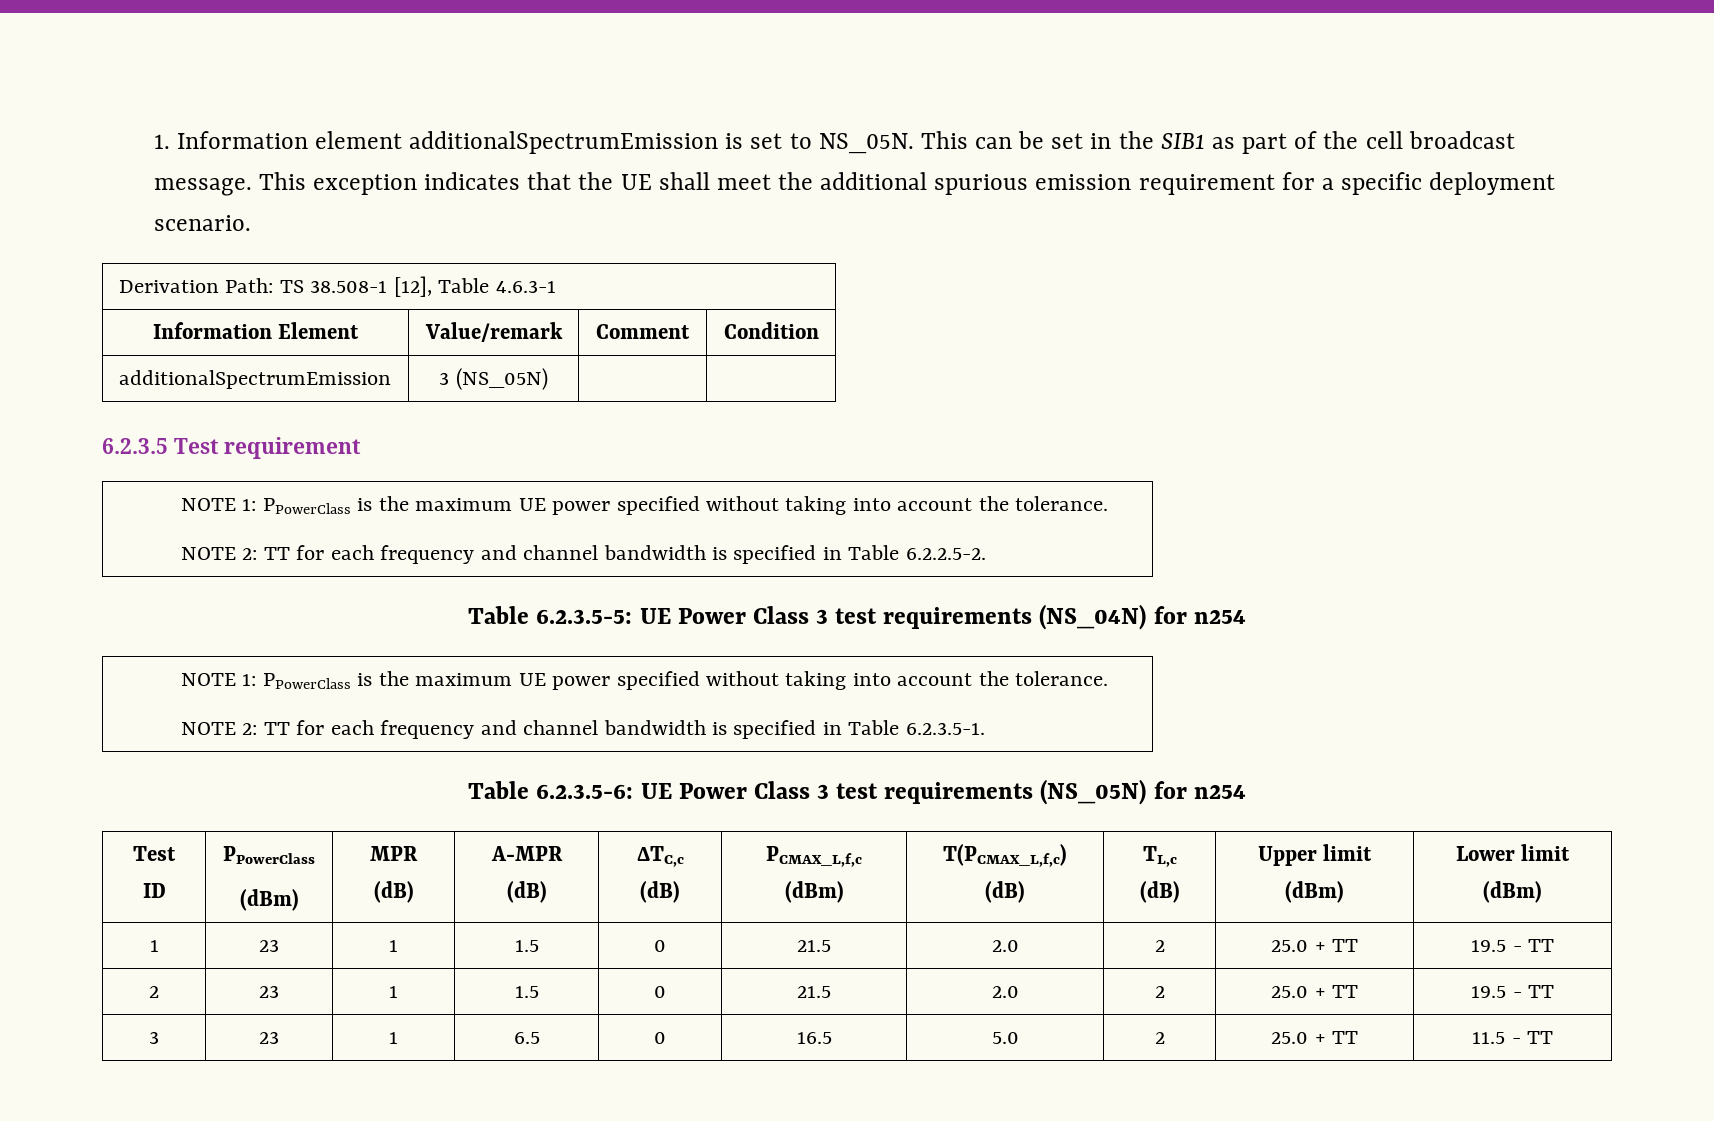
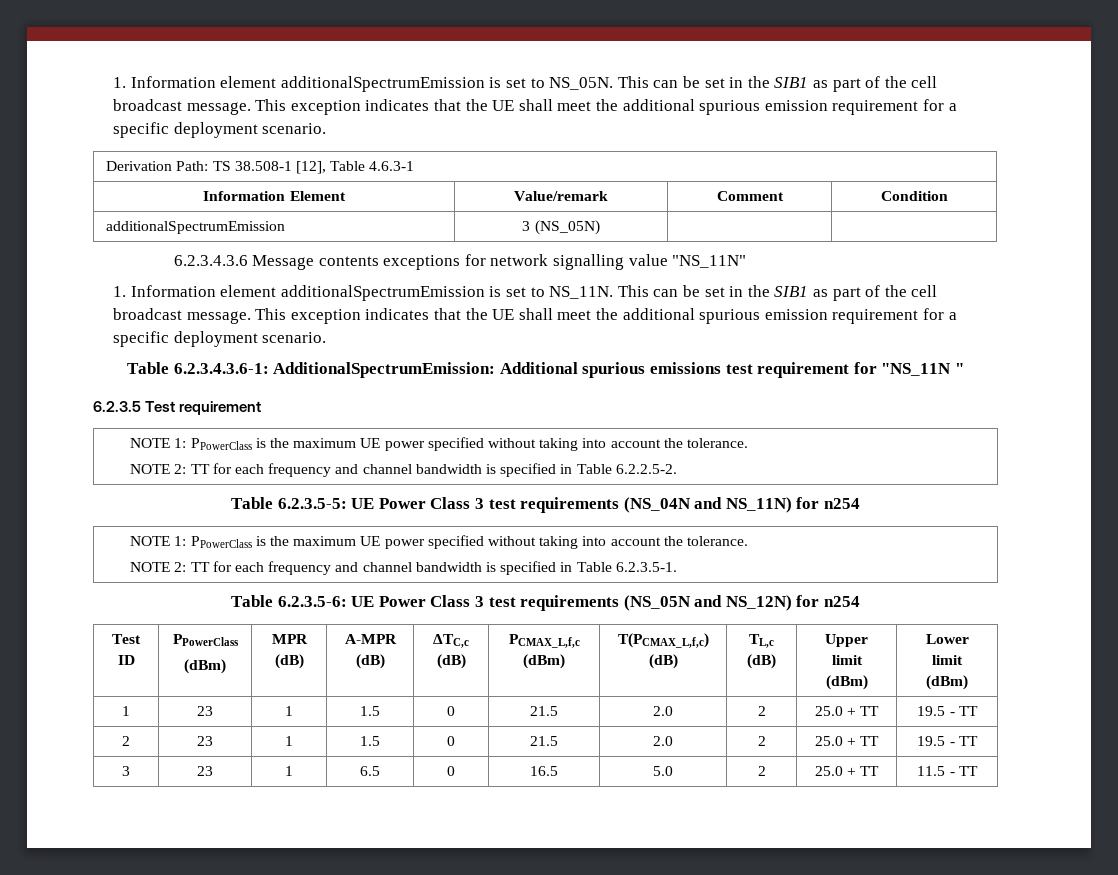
+ 6.2.3.4.3.6 Message contents exceptions for network signalling value "NS_11N"
+ 1. Information element additionalSpectrumEmission is set to NS_11N. This can be set in the SIB1 as part of the cell broadcast message. This exception indicates that the UE shall meet the additional spurious emission requirement for a specific deployment scenario.
+ Table 6.2.3.4.3.6-1: AdditionalSpectrumEmission: Additional spurious emissions test requirement for "NS_11N "
- Table 6.2.3.5-5: UE Power Class 3 test requirements (NS_04N) for n254
+ Table 6.2.3.5-5: UE Power Class 3 test requirements (NS_04N and NS_11N) for n254
- Table 6.2.3.5-6: UE Power Class 3 test requirements (NS_05N) for n254
+ Table 6.2.3.5-6: UE Power Class 3 test requirements (NS_05N and NS_12N) for n254

